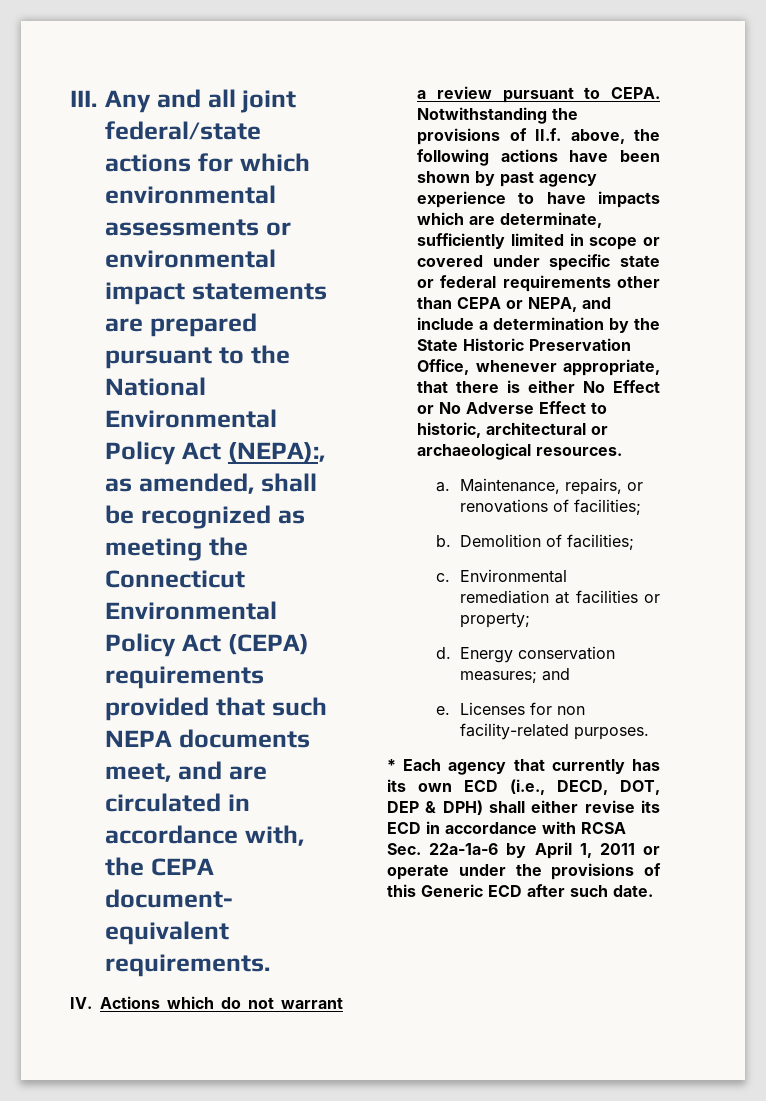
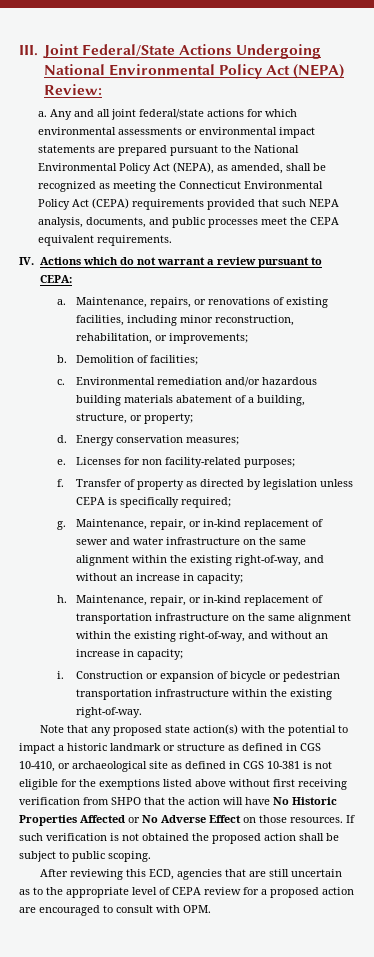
- III. Any and all joint federal/state actions for which environmental assessments or environmental impact statements are prepared pursuant to the National Environmental Policy Act (NEPA):, as amended, shall be recognized as meeting the Connecticut Environmental Policy Act (CEPA) requirements provided that such NEPA documents meet, and are circulated in accordance with, the CEPA document- equivalent requirements.
+ III. Joint Federal/State Actions Undergoing National Environmental Policy Act (NEPA) Review:
+ a. Any and all joint federal/state actions for which environmental assessments or environmental impact statements are prepared pursuant to the National Environmental Policy Act (NEPA), as amended, shall be recognized as meeting the Connecticut Environmental Policy Act (CEPA) requirements provided that such NEPA analysis, documents, and public processes meet the CEPA equivalent requirements.
- IV. Actions which do not warrant a review pursuant to CEPA. Notwithstanding the provisions of II.f. above, the following actions have been shown by past agency experience to have impacts which are determinate, sufficiently limited in scope or covered under specific state or federal requirements other than CEPA or NEPA, and include a determination by the State Historic Preservation Office, whenever appropriate, that there is either No Effect or No Adverse Effect to historic, architectural or archaeological resources.
+ IV. Actions which do not warrant a review pursuant to CEPA:
- Maintenance, repairs, or renovations of facilities;
+ Maintenance, repairs, or renovations of existing facilities, including minor reconstruction, rehabilitation, or improvements;
- Environmental remediation at facilities or property;
+ Environmental remediation and/or hazardous building materials abatement of a building, structure, or property;
- Energy conservation measures; and
+ Energy conservation measures;
- Licenses for non facility-related purposes.
- * Each agency that currently has its own ECD (i.e., DECD, DOT, DEP & DPH) shall either revise its ECD in accordance with RCSA Sec. 22a-1a-6 by April 1, 2011 or operate under the provisions of this Generic ECD after such date.
+ Licenses for non facility-related purposes;
+ f. Transfer of property as directed by legislation unless CEPA is specifically required;
+ g. Maintenance, repair, or in-kind replacement of sewer and water infrastructure on the same alignment within the existing right-of-way, and without an increase in capacity;
+ h. Maintenance, repair, or in-kind replacement of transportation infrastructure on the same alignment within the existing right-of-way, and without an increase in capacity;
+ i. Construction or expansion of bicycle or pedestrian transportation infrastructure within the existing right-of-way.
+ Note that any proposed state action(s) with the potential to impact a historic landmark or structure as defined in CGS 10-410, or archaeological site as defined in CGS 10-381 is not eligible for the exemptions listed above without first receiving verification from SHPO that the action will have No Historic Properties Affected or No Adverse Effect on those resources. If such verification is not obtained the proposed action shall be subject to public scoping.
+ After reviewing this ECD, agencies that are still uncertain as to the appropriate level of CEPA review for a proposed action are encouraged to consult with OPM.

